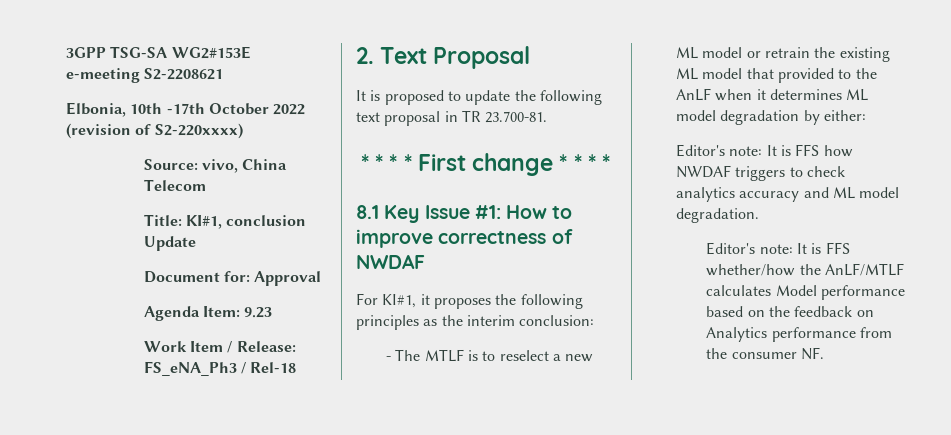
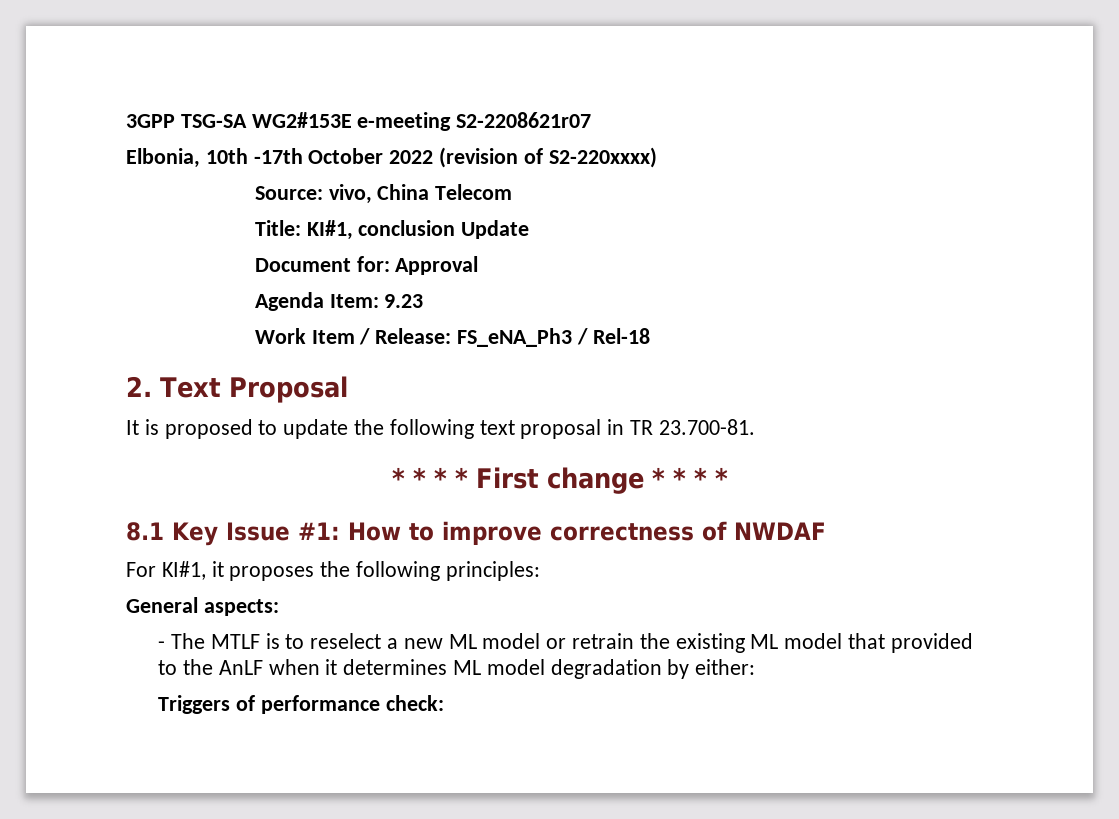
- 3GPP TSG-SA WG2#153E e-meeting S2-2208621
+ 3GPP TSG-SA WG2#153E e-meeting S2-2208621r07
- For KI#1, it proposes the following principles as the interim conclusion:
+ For KI#1, it proposes the following principles:
+ General aspects:
- Editor's note: It is FFS how NWDAF triggers to check analytics accuracy and ML model degradation.
- Editor's note: It is FFS whether/how the AnLF/MTLF calculates Model performance based on the feedback on Analytics performance from the consumer NF.
+ Triggers of performance check:

